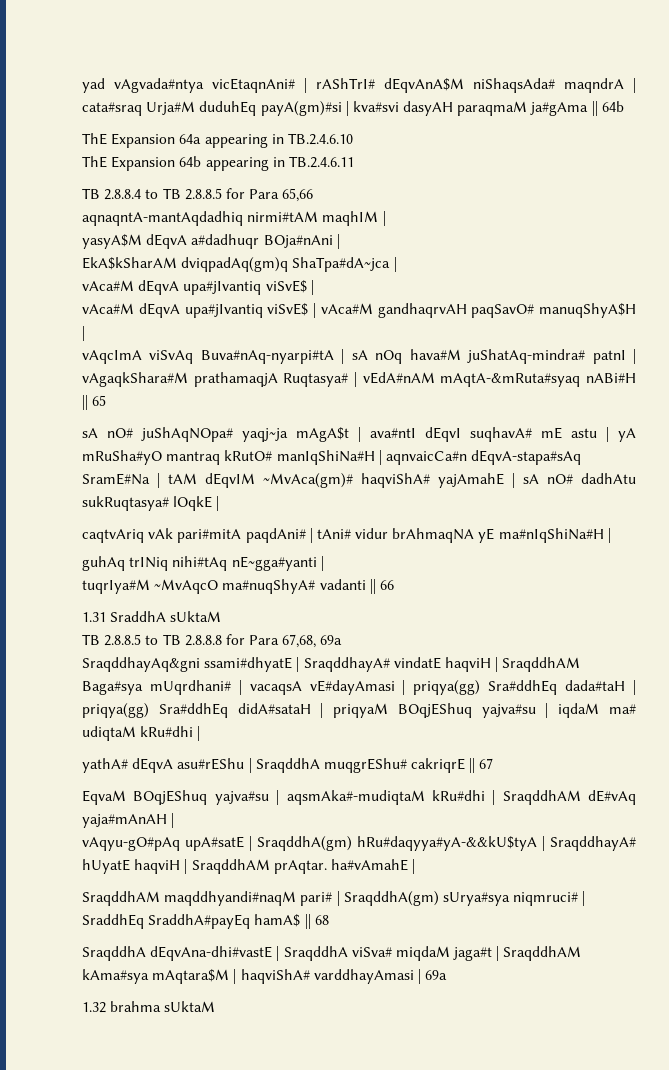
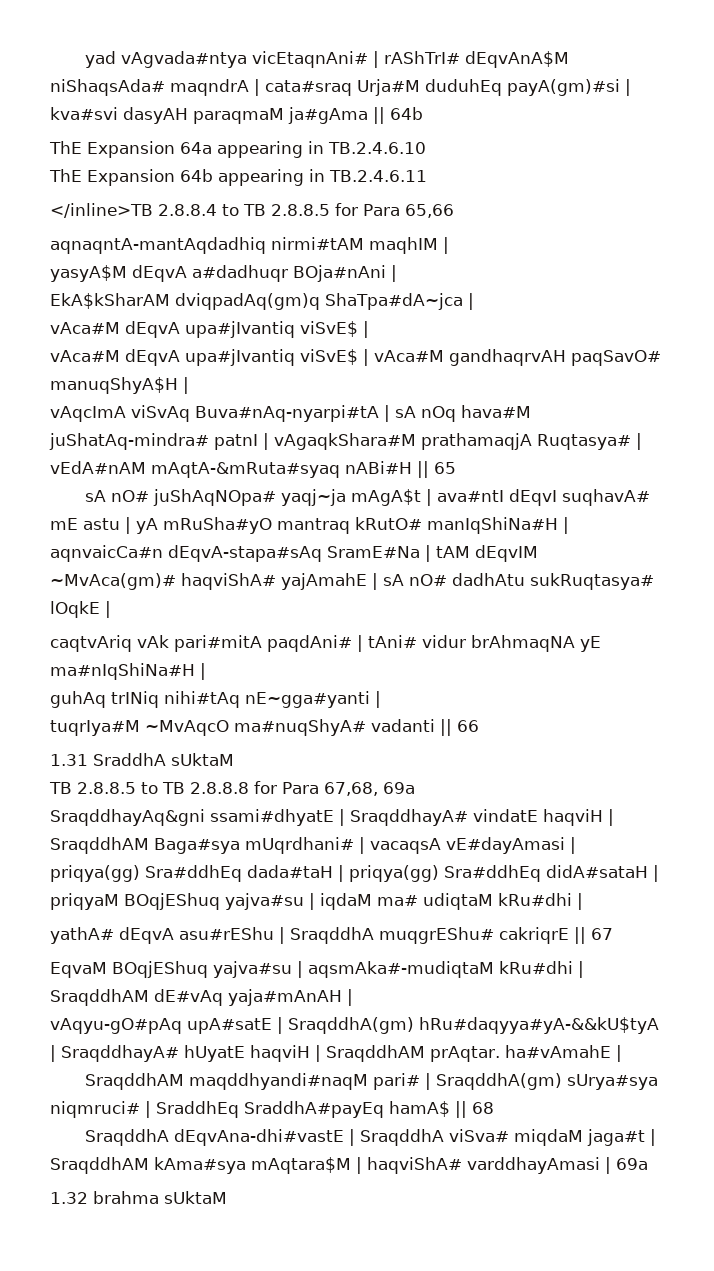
- TB 2.8.8.4 to TB 2.8.8.5 for Para 65,66
+ </inline>TB 2.8.8.4 to TB 2.8.8.5 for Para 65,66

